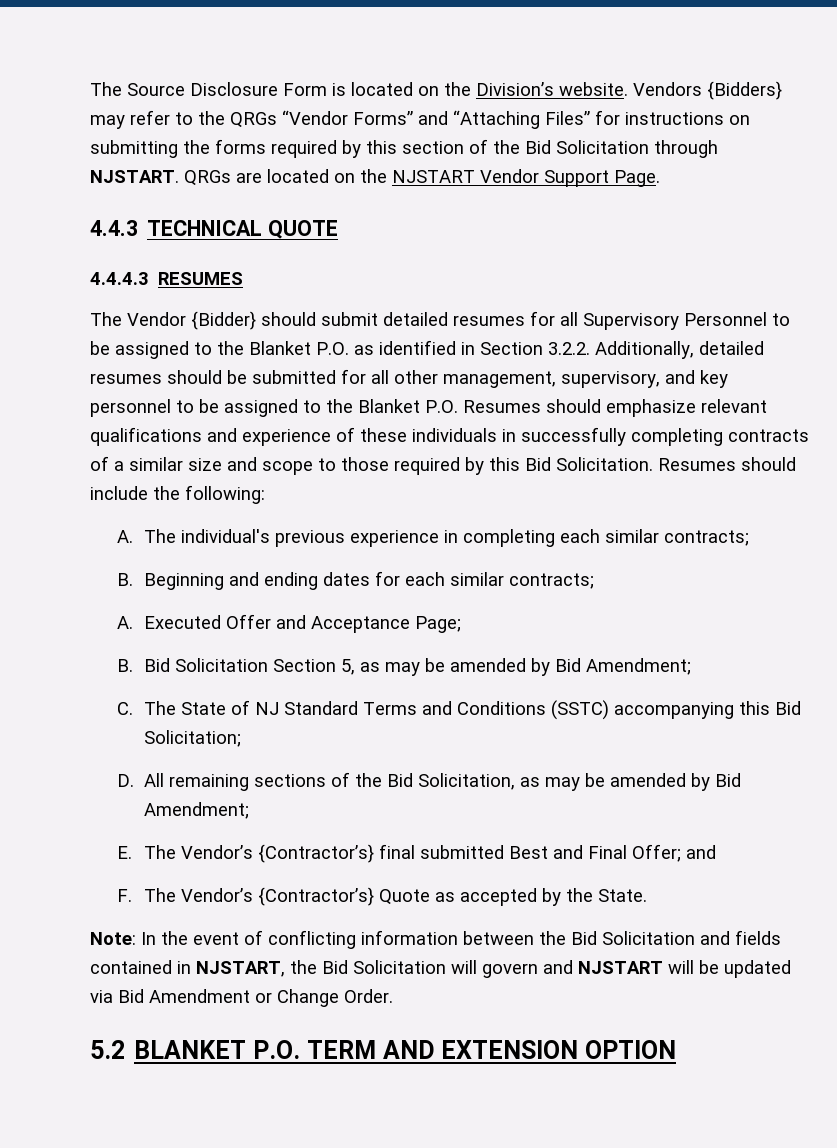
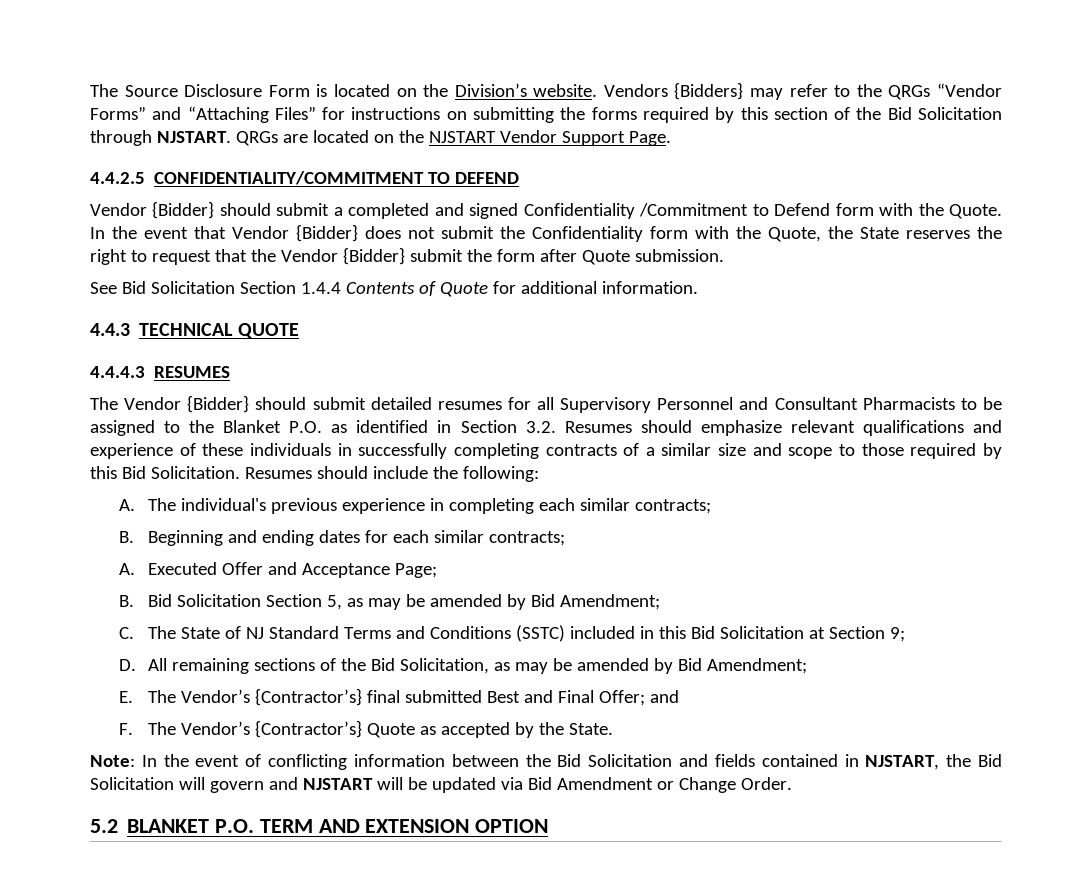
+ 4.4.2.5 CONFIDENTIALITY/COMMITMENT TO DEFEND
+ Vendor {Bidder} should submit a completed and signed Confidentiality /Commitment to Defend form with the Quote. In the event that Vendor {Bidder} does not submit the Confidentiality form with the Quote, the State reserves the right to request that the Vendor {Bidder} submit the form after Quote submission.
+ See Bid Solicitation Section 1.4.4 Contents of Quote for additional information.
- The Vendor {Bidder} should submit detailed resumes for all Supervisory Personnel to be assigned to the Blanket P.O. as identified in Section 3.2.2. Additionally, detailed resumes should be submitted for all other management, supervisory, and key personnel to be assigned to the Blanket P.O. Resumes should emphasize relevant qualifications and experience of these individuals in successfully completing contracts of a similar size and scope to those required by this Bid Solicitation.
+ The Vendor {Bidder} should submit detailed resumes for all Supervisory Personnel and Consultant Pharmacists to be assigned to the Blanket P.O. as identified in Section 3.2. Resumes should emphasize relevant qualifications and experience of these individuals in successfully completing contracts of a similar size and scope to those required by this Bid Solicitation.
- C. The State of NJ Standard Terms and Conditions (SSTC) accompanying this Bid Solicitation;
+ C. The State of NJ Standard Terms and Conditions (SSTC) included in this Bid Solicitation at Section 9;

